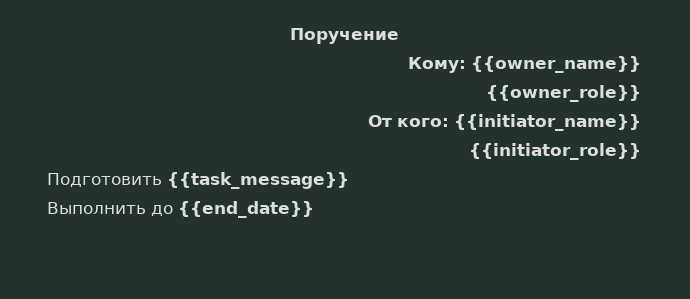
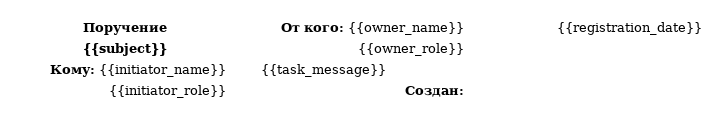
+ {{subject}}
- Кому: {{owner_name}}
+ Кому: {{initiator_name}}
+ {{initiator_role}}
+ От кого: {{owner_name}}
  {{owner_role}}
- От кого: {{initiator_name}}
- {{initiator_role}}
- Подготовить {{task_message}}
- Выполнить до {{end_date}}
+ {{task_message}}
+ Создан: {{registration_date}}

